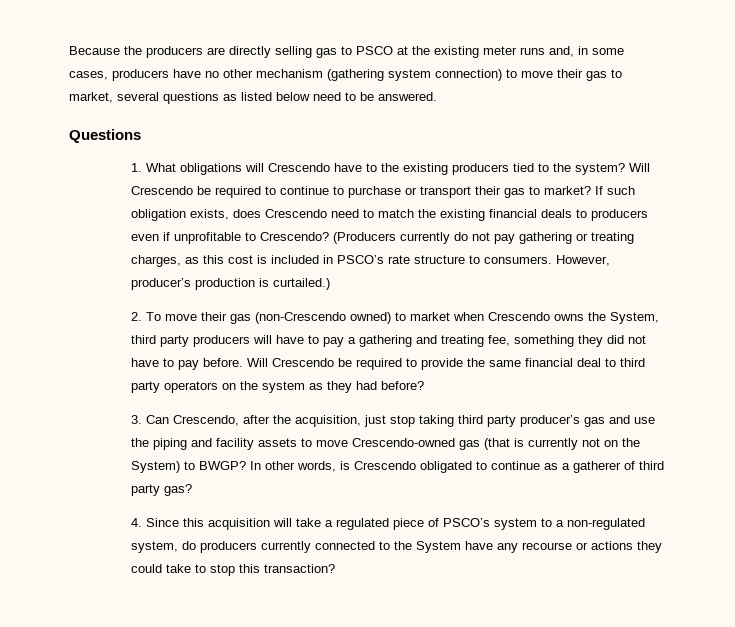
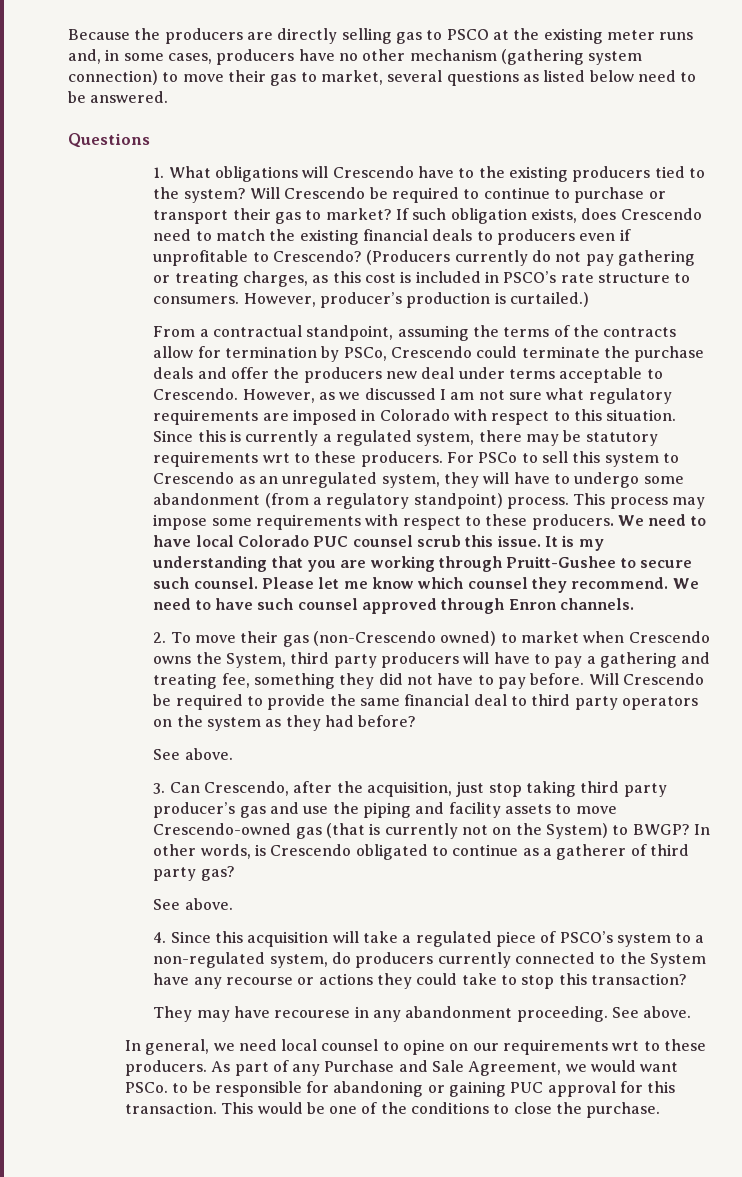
+ From a contractual standpoint, assuming the terms of the contracts allow for termination by PSCo, Crescendo could terminate the purchase deals and offer the producers new deal under terms acceptable to Crescendo. However, as we discussed I am not sure what regulatory requirements are imposed in Colorado with respect to this situation. Since this is currently a regulated system, there may be statutory requirements wrt to these producers. For PSCo to sell this system to Crescendo as an unregulated system, they will have to undergo some abandonment (from a regulatory standpoint) process. This process may impose some requirements with respect to these producers. We need to have local Colorado PUC counsel scrub this issue. It is my understanding that you are working through Pruitt-Gushee to secure such counsel. Please let me know which counsel they recommend. We need to have such counsel approved through Enron channels.
  Will Crescendo be required to provide the same financial deal to third party operators on the system as they had before?
+ See above.
  In other words, is Crescendo obligated to continue as a gatherer of third party gas?
+ See above.
+ They may have recourese in any abandonment proceeding. See above.
+ In general, we need local counsel to opine on our requirements wrt to these producers. As part of any Purchase and Sale Agreement, we would want PSCo. to be responsible for abandoning or gaining PUC approval for this transaction. This would be one of the conditions to close the purchase.

